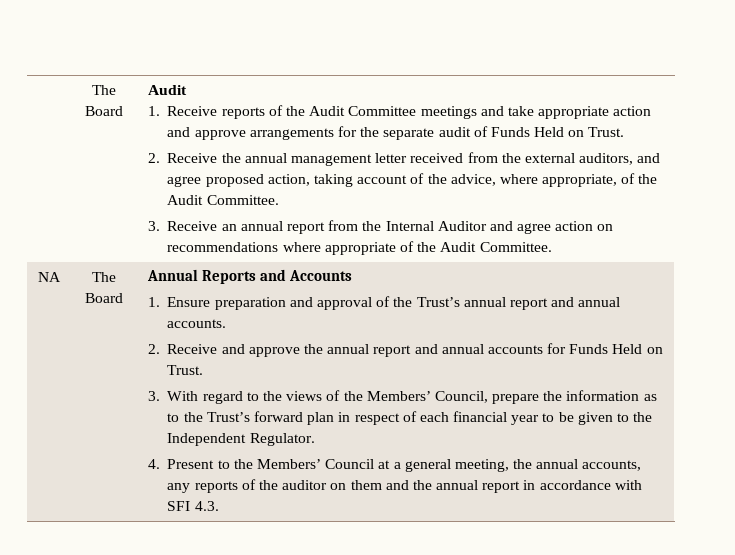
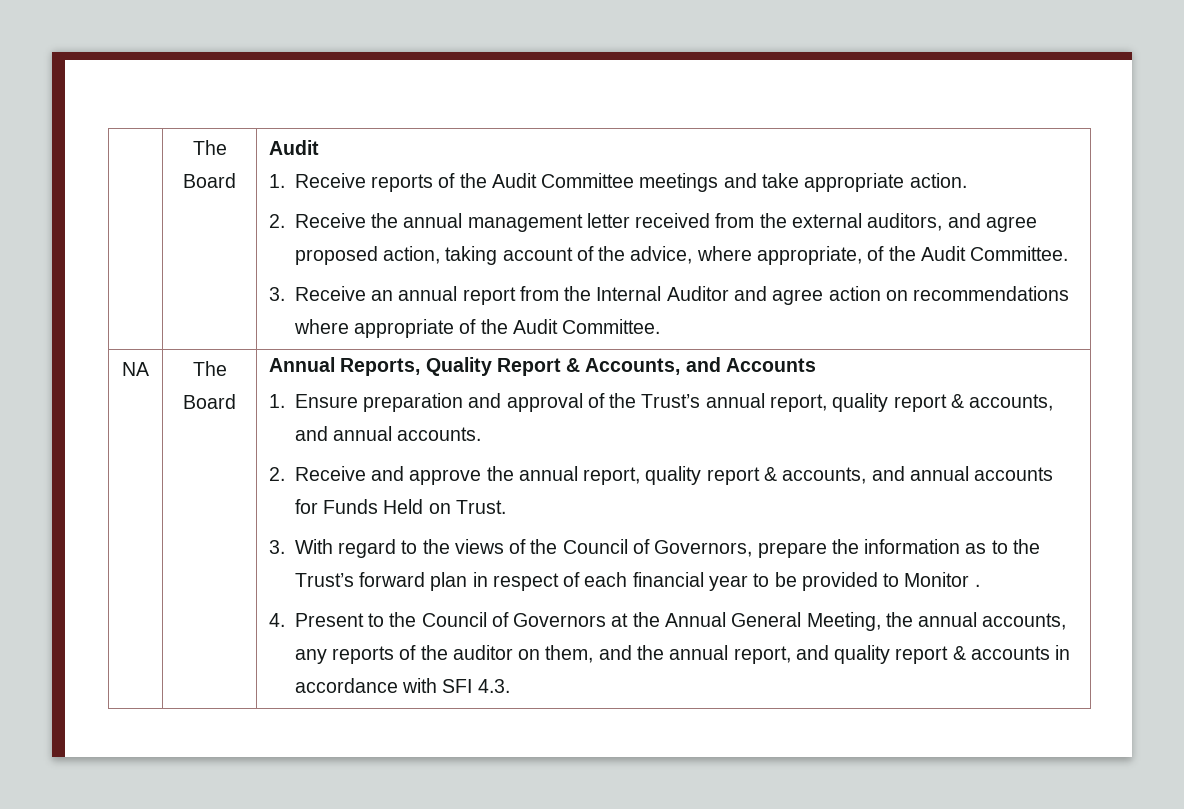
- 1. Receive reports of the Audit Committee meetings and take appropriate action and approve arrangements for the separate audit of Funds Held on Trust.
+ 1. Receive reports of the Audit Committee meetings and take appropriate action.
- Annual Reports and Accounts
+ Annual Reports, Quality Report & Accounts, and Accounts
- 1. Ensure preparation and approval of the Trust’s annual report and annual accounts.
+ 1. Ensure preparation and approval of the Trust’s annual report, quality report & accounts, and annual accounts.
- 2. Receive and approve the annual report and annual accounts for Funds Held on Trust.
+ 2. Receive and approve the annual report, quality report & accounts, and annual accounts for Funds Held on Trust.
- 3. With regard to the views of the Members’ Council, prepare the information as to the Trust’s forward plan in respect of each financial year to be given to the Independent Regulator.
+ 3. With regard to the views of the Council of Governors, prepare the information as to the Trust’s forward plan in respect of each financial year to be provided to Monitor .
- 4. Present to the Members’ Council at a general meeting, the annual accounts, any reports of the auditor on them and the annual report in accordance with SFI 4.3.
+ 4. Present to the Council of Governors at the Annual General Meeting, the annual accounts, any reports of the auditor on them, and the annual report, and quality report & accounts in accordance with SFI 4.3.

